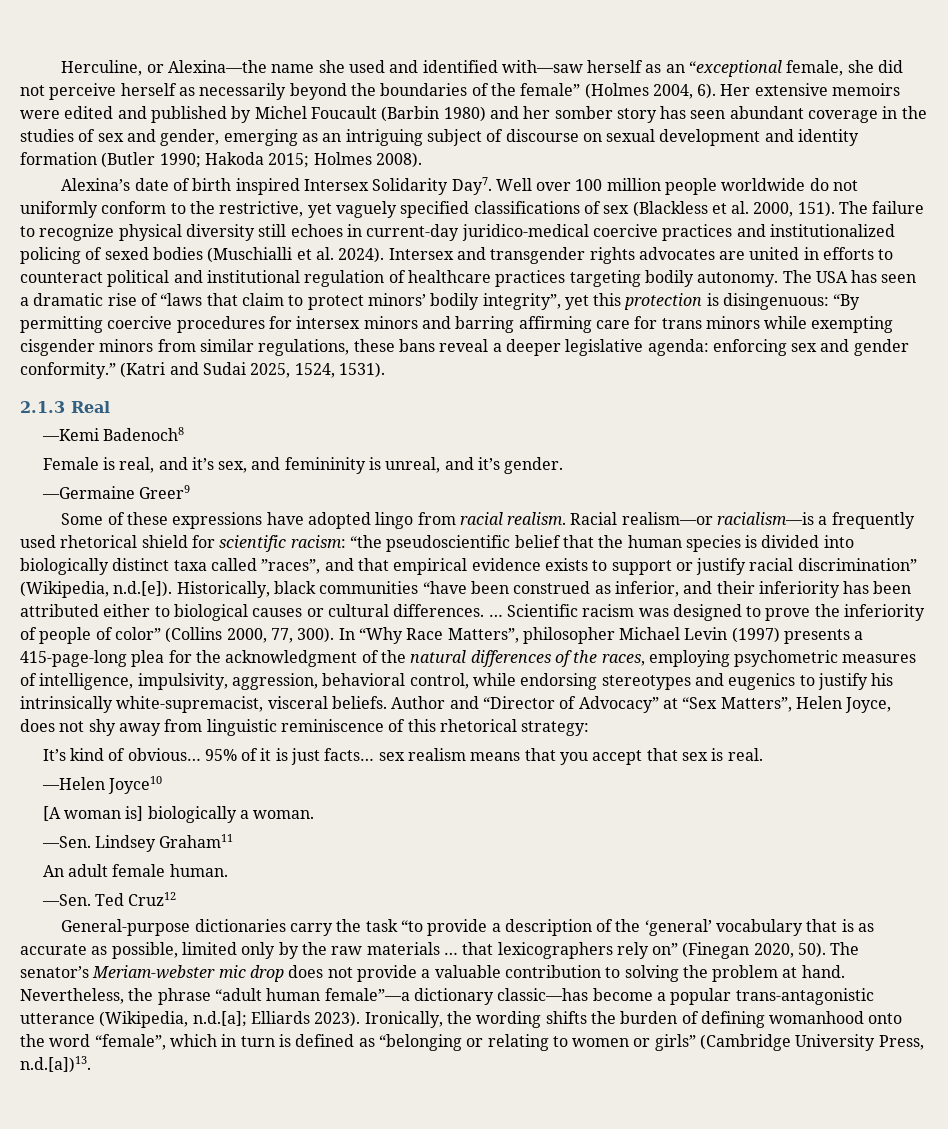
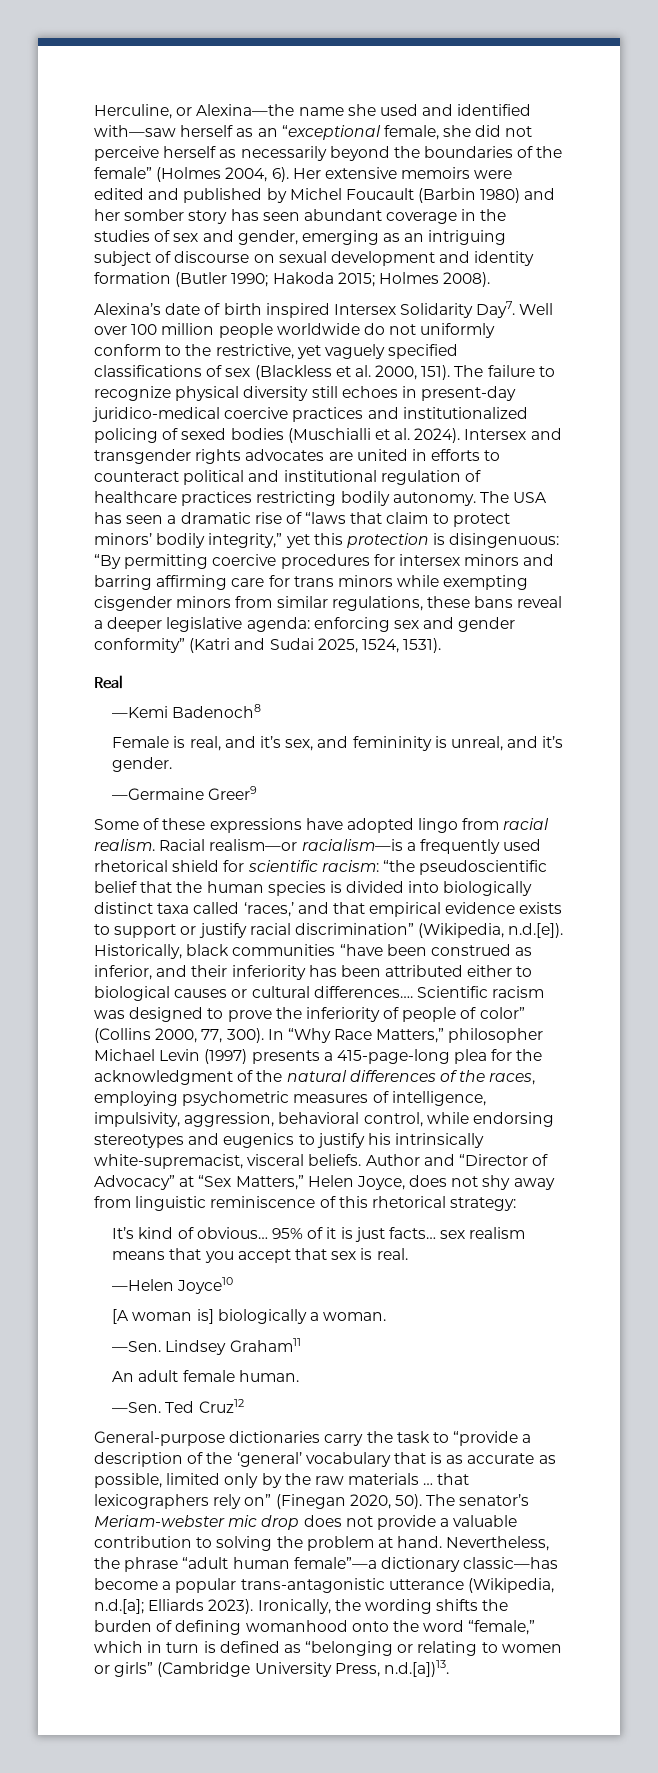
- The failure to recognize physical diversity still echoes in current-day juridico-medical coercive practices and institutionalized policing of sexed bodies (Muschialli et al. 2024).
+ The failure to recognize physical diversity still echoes in present-day juridico-medical coercive practices and institutionalized policing of sexed bodies (Muschialli et al. 2024).
- Intersex and transgender rights advocates are united in efforts to counteract political and institutional regulation of healthcare practices targeting bodily autonomy.
+ Intersex and transgender rights advocates are united in efforts to counteract political and institutional regulation of healthcare practices restricting bodily autonomy.
- The USA has seen a dramatic rise of “laws that claim to protect minors’ bodily integrity”, yet this protection is disingenuous: “By permitting coercive procedures for intersex minors and barring affirming care for trans minors while exempting cisgender minors from similar regulations, these bans reveal a deeper legislative agenda: enforcing sex and gender conformity.” (Katri and Sudai 2025, 1524, 1531).
+ The USA has seen a dramatic rise of “laws that claim to protect minors’ bodily integrity,” yet this protection is disingenuous: “By permitting coercive procedures for intersex minors and barring affirming care for trans minors while exempting cisgender minors from similar regulations, these bans reveal a deeper legislative agenda: enforcing sex and gender conformity” (Katri and Sudai 2025, 1524, 1531).
- 2.1.3 Real
+ Real
- Racial realism—or racialism—is a frequently used rhetorical shield for scientific racism: “the pseudoscientific belief that the human species is divided into biologically distinct taxa called ”races”, and that empirical evidence exists to support or justify racial discrimination” (Wikipedia, n.d.[e]). Historically, black communities “have been construed as inferior, and their inferiority has been attributed either to biological causes or cultural differences. …
+ Racial realism—or racialism—is a frequently used rhetorical shield for scientific racism: “the pseudoscientific belief that the human species is divided into biologically distinct taxa called ‘races,’ and that empirical evidence exists to support or justify racial discrimination” (Wikipedia, n.d.[e]). Historically, black communities “have been construed as inferior, and their inferiority has been attributed either to biological causes or cultural differences….
- In “Why Race Matters”, philosopher Michael Levin (1997) presents a 415-page-long plea for the acknowledgment of the natural differences of the races, employing psychometric measures of intelligence, impulsivity, aggression, behavioral control, while endorsing stereotypes and eugenics to justify his intrinsically white-supremacist, visceral beliefs.
+ In “Why Race Matters,” philosopher Michael Levin (1997) presents a 415-page-long plea for the acknowledgment of the natural differences of the races, employing psychometric measures of intelligence, impulsivity, aggression, behavioral control, while endorsing stereotypes and eugenics to justify his intrinsically white-supremacist, visceral beliefs.
- Author and “Director of Advocacy” at “Sex Matters”, Helen Joyce, does not shy away from linguistic reminiscence of this rhetorical strategy:
+ Author and “Director of Advocacy” at “Sex Matters,” Helen Joyce, does not shy away from linguistic reminiscence of this rhetorical strategy:
- General-purpose dictionaries carry the task “to provide a description of the ‘general’ vocabulary that is as accurate as possible, limited only by the raw materials … that lexicographers rely on” (Finegan 2020, 50).
+ General-purpose dictionaries carry the task to “provide a description of the ‘general’ vocabulary that is as accurate as possible, limited only by the raw materials … that lexicographers rely on” (Finegan 2020, 50).
- Ironically, the wording shifts the burden of defining womanhood onto the word “female”, which in turn is defined as “belonging or relating to women or girls” (Cambridge University Press, n.d.[a])13.
+ Ironically, the wording shifts the burden of defining womanhood onto the word “female,” which in turn is defined as “belonging or relating to women or girls” (Cambridge University Press, n.d.[a])13.

